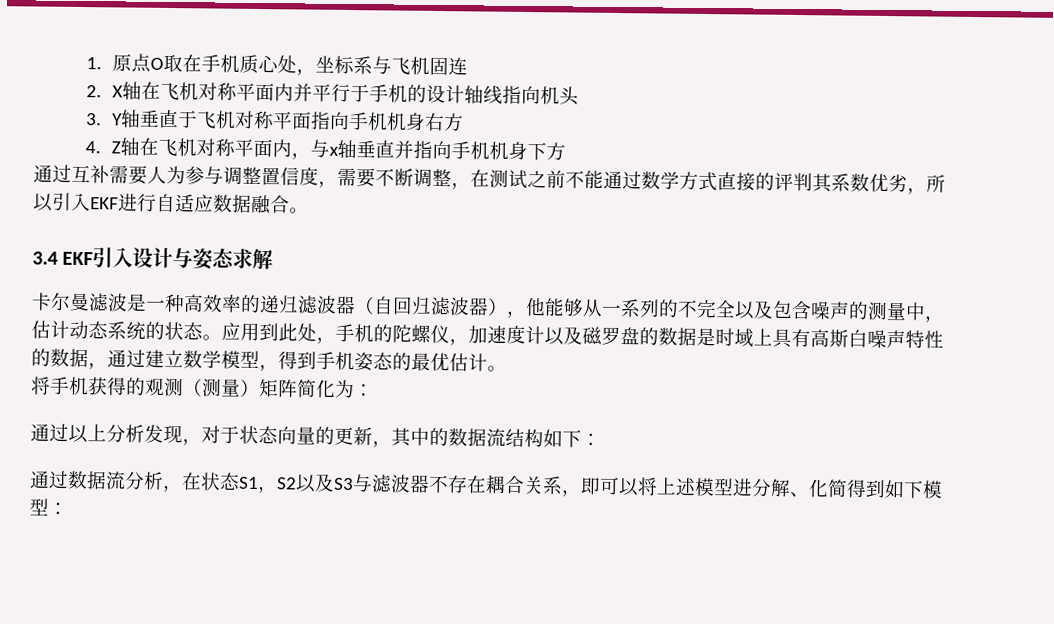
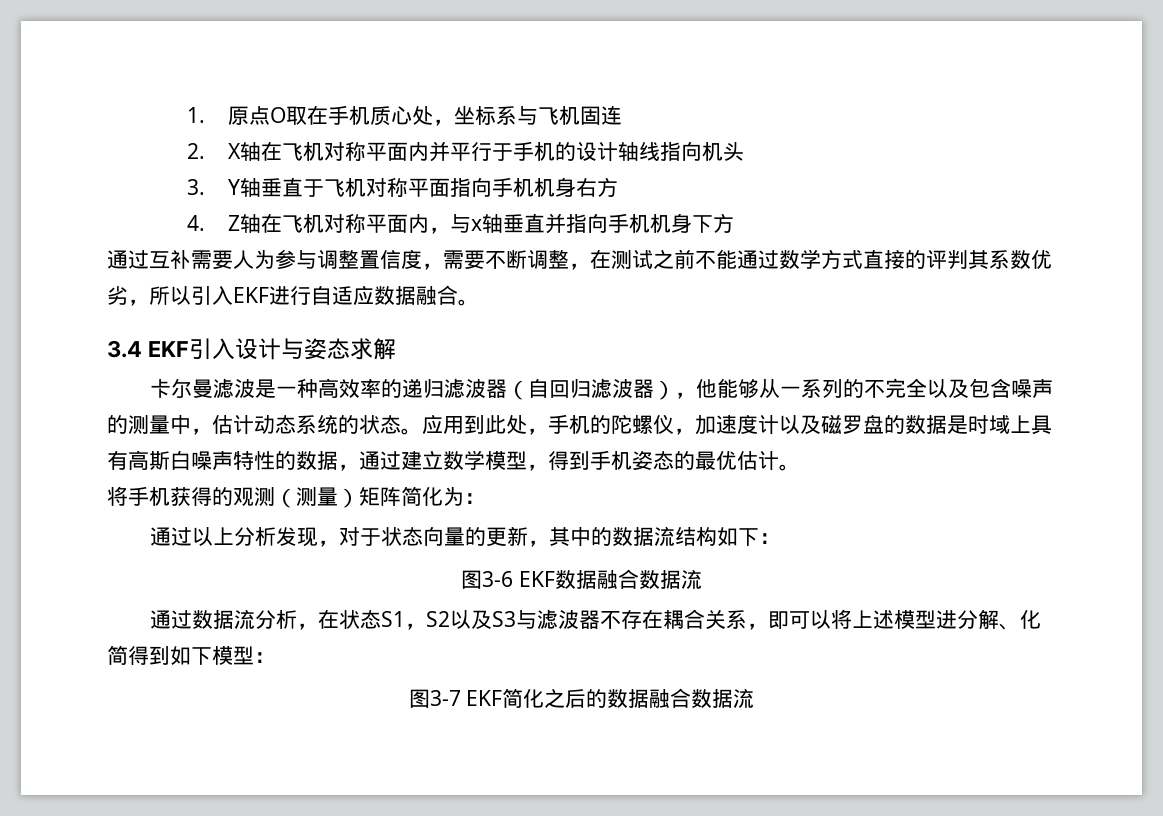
+ 图3-6 EKF数据融合数据流
+ 图3-7 EKF简化之后的数据融合数据流

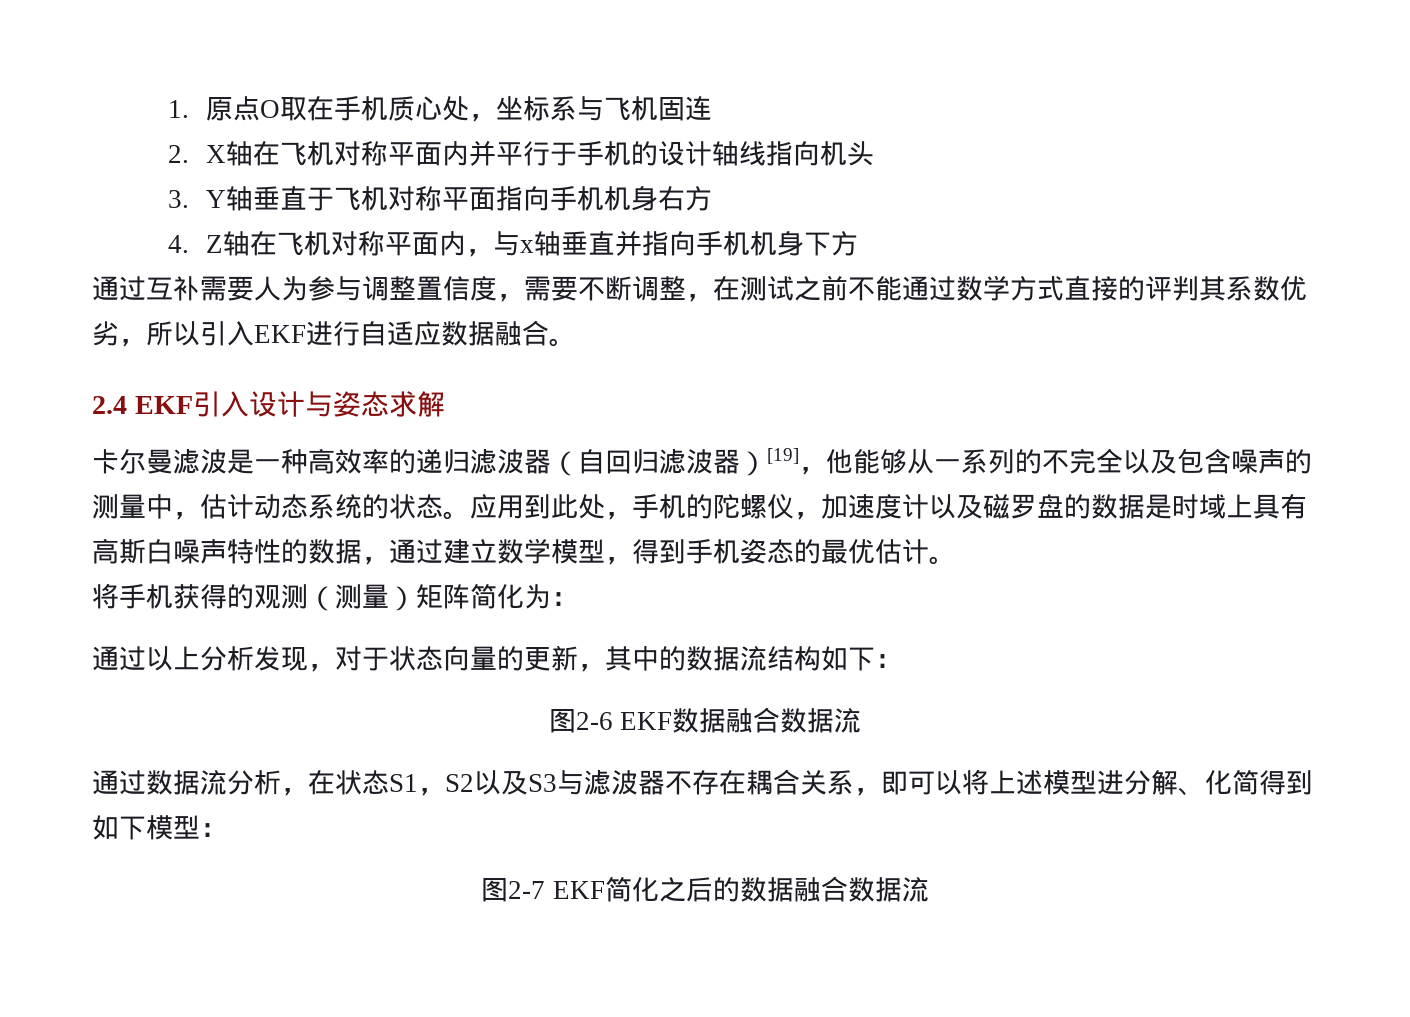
- 3.4 EKF引入设计与姿态求解
+ 2.4 EKF引入设计与姿态求解
- 卡尔曼滤波是一种高效率的递归滤波器（自回归滤波器），他能够从一系列的不完全以及包含噪声的测量中，估计动态系统的状态。
+ 卡尔曼滤波是一种高效率的递归滤波器（自回归滤波器）[19]，他能够从一系列的不完全以及包含噪声的测量中，估计动态系统的状态。
- 图3-6 EKF数据融合数据流
+ 图2-6 EKF数据融合数据流
- 图3-7 EKF简化之后的数据融合数据流
+ 图2-7 EKF简化之后的数据融合数据流

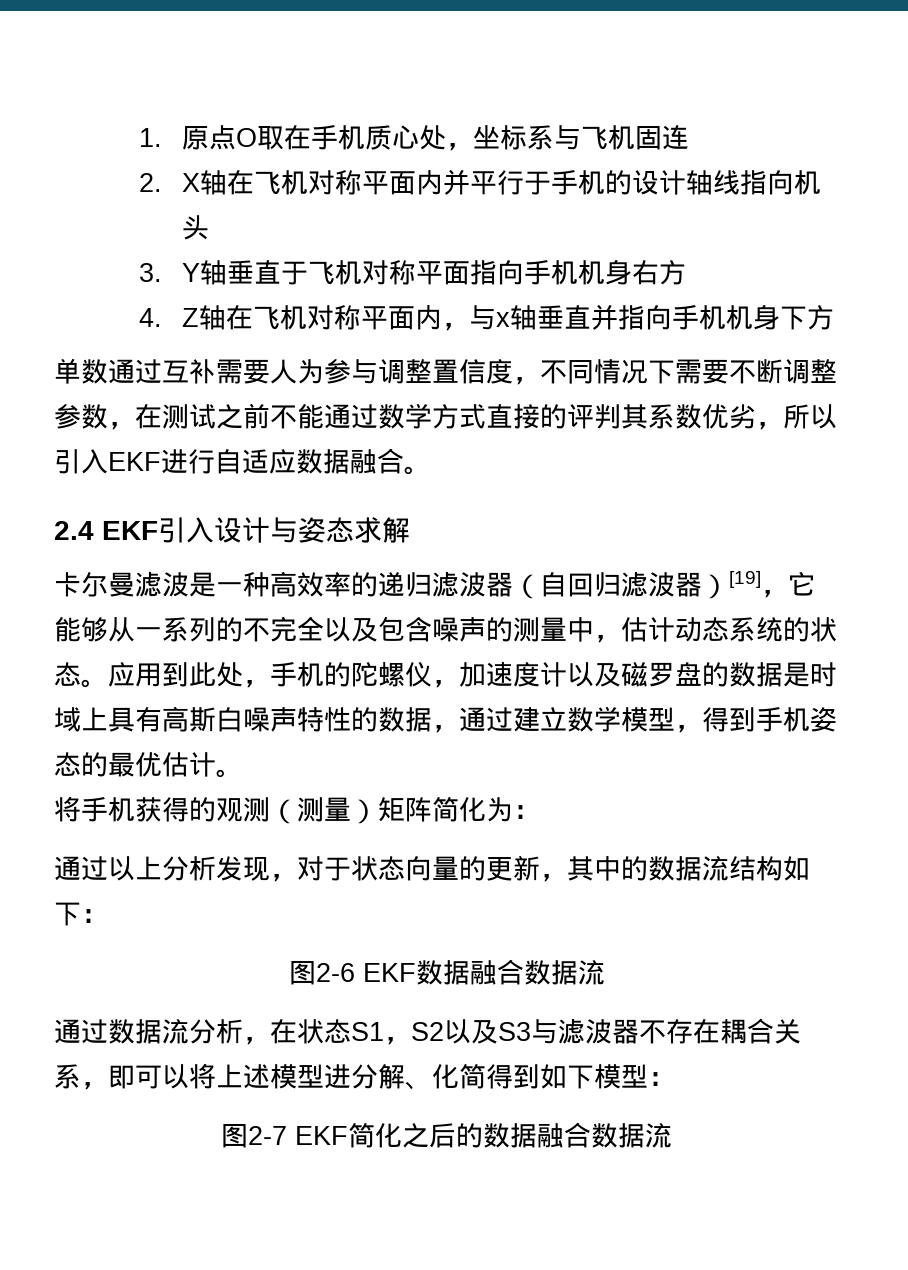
- 通过互补需要人为参与调整置信度，需要不断调整，在测试之前不能通过数学方式直接的评判其系数优劣，所以引入EKF进行自适应数据融合。
+ 单数通过互补需要人为参与调整置信度，不同情况下需要不断调整参数，在测试之前不能通过数学方式直接的评判其系数优劣，所以引入EKF进行自适应数据融合。
- 卡尔曼滤波是一种高效率的递归滤波器（自回归滤波器）[19]，他能够从一系列的不完全以及包含噪声的测量中，估计动态系统的状态。
+ 卡尔曼滤波是一种高效率的递归滤波器（自回归滤波器）[19]，它能够从一系列的不完全以及包含噪声的测量中，估计动态系统的状态。

